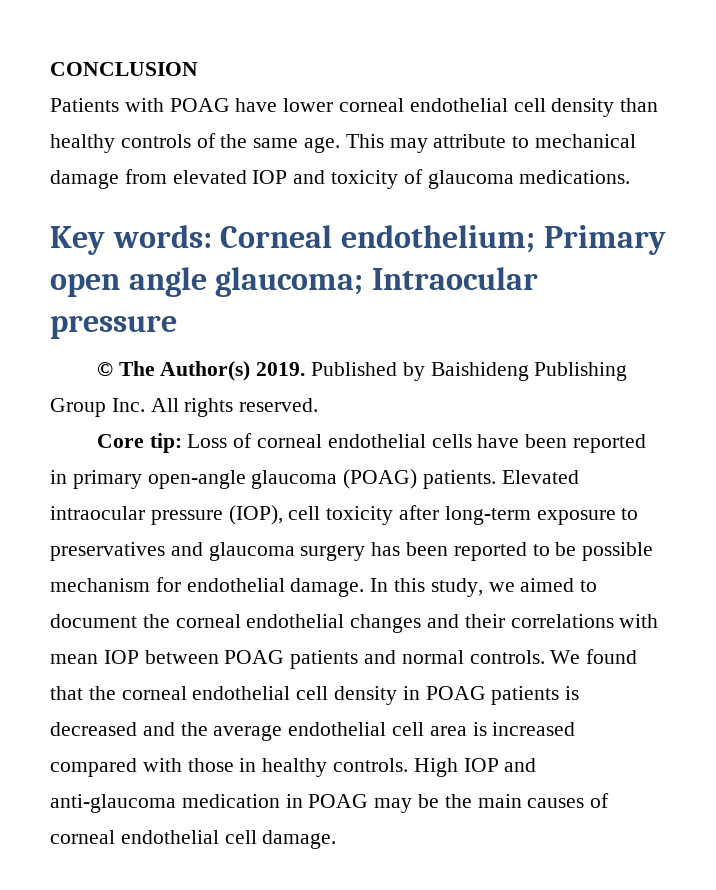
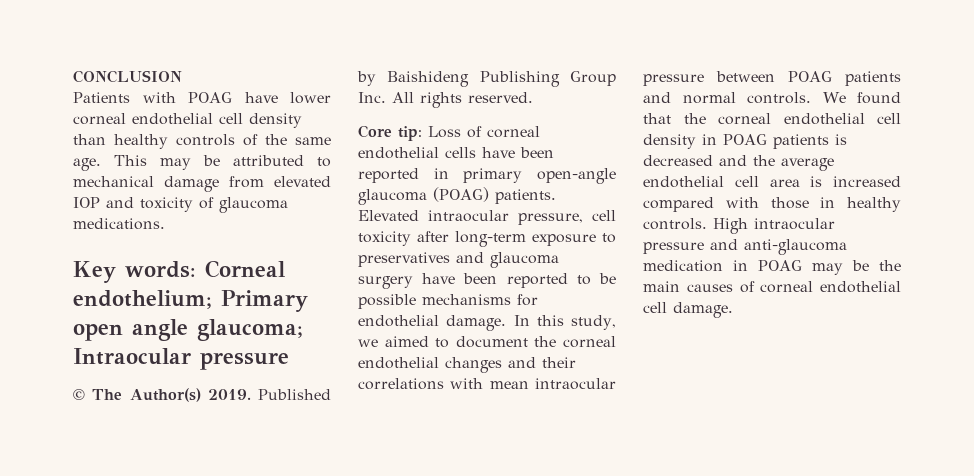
- This may attribute to mechanical damage from elevated IOP and toxicity of glaucoma medications.
+ This may be attributed to mechanical damage from elevated IOP and toxicity of glaucoma medications.
- Elevated intraocular pressure (IOP), cell toxicity after long-term exposure to preservatives and glaucoma surgery has been reported to be possible mechanism for endothelial damage.
+ Elevated intraocular pressure, cell toxicity after long-term exposure to preservatives and glaucoma surgery have been reported to be possible mechanisms for endothelial damage.
- In this study, we aimed to document the corneal endothelial changes and their correlations with mean IOP between POAG patients and normal controls.
+ In this study, we aimed to document the corneal endothelial changes and their correlations with mean intraocular pressure between POAG patients and normal controls.
- High IOP and anti-glaucoma medication in POAG may be the main causes of corneal endothelial cell damage.
+ High intraocular pressure and anti-glaucoma medication in POAG may be the main causes of corneal endothelial cell damage.

